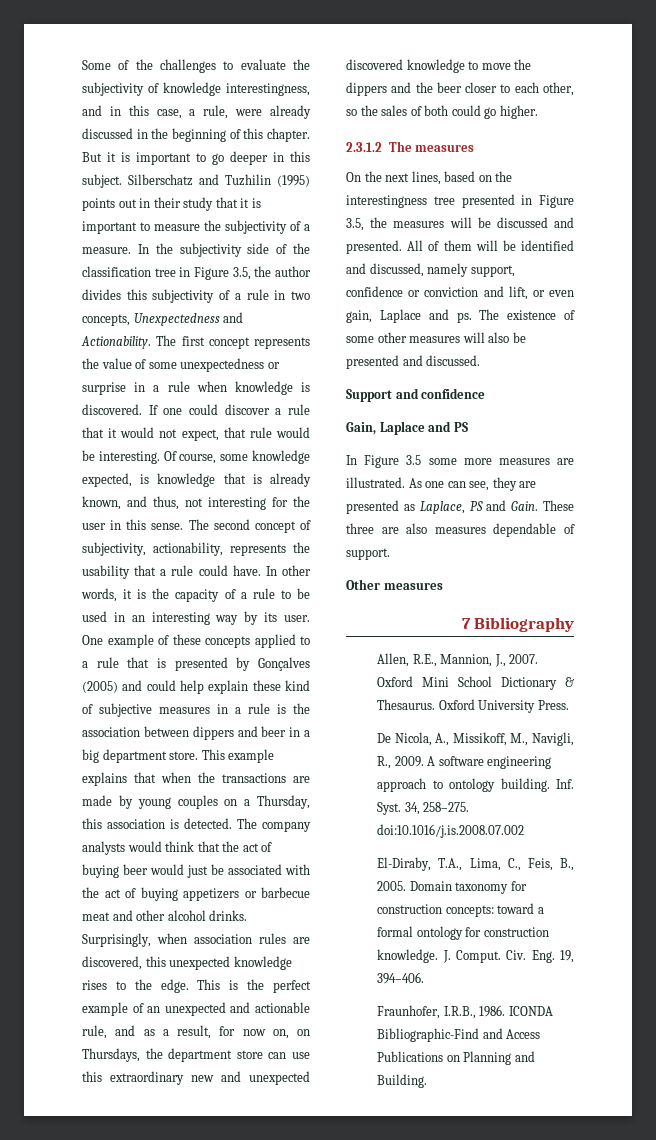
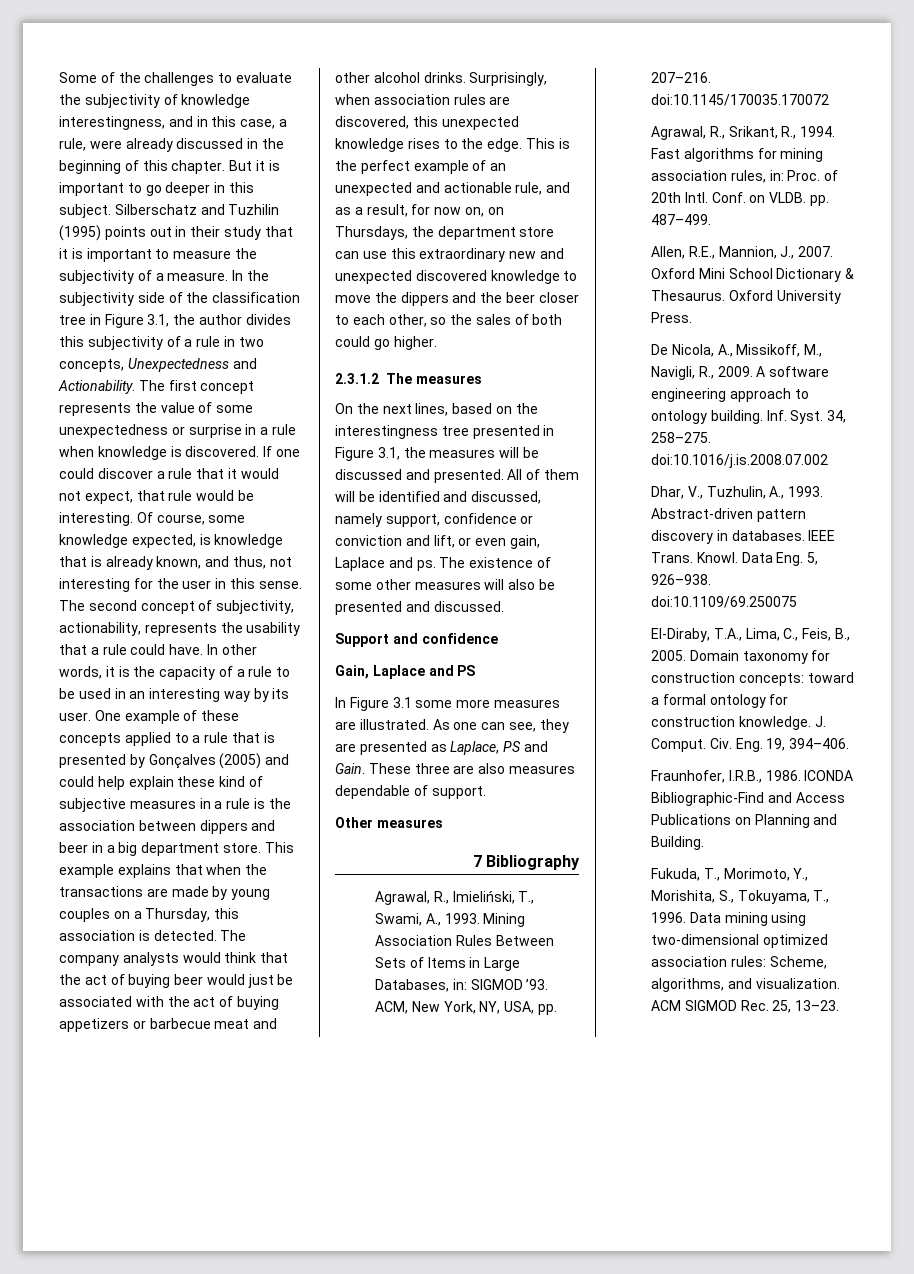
- In the subjectivity side of the classification tree in Figure 3.5, the author divides this subjectivity of a rule in two concepts, Unexpectedness and Actionability.
+ In the subjectivity side of the classification tree in Figure 3.1, the author divides this subjectivity of a rule in two concepts, Unexpectedness and Actionability.
- On the next lines, based on the interestingness tree presented in Figure 3.5, the measures will be discussed and presented.
+ On the next lines, based on the interestingness tree presented in Figure 3.1, the measures will be discussed and presented.
- In Figure 3.5 some more measures are illustrated.
+ In Figure 3.1 some more measures are illustrated.
+ Agrawal, R., Imieliński, T., Swami, A., 1993. Mining Association Rules Between Sets of Items in Large Databases, in: SIGMOD ’93. ACM, New York, NY, USA, pp. 207–216. doi:10.1145/170035.170072
+ Agrawal, R., Srikant, R., 1994. Fast algorithms for mining association rules, in: Proc. of 20th Intl. Conf. on VLDB. pp. 487–499.
+ Dhar, V., Tuzhulin, A., 1993. Abstract-driven pattern discovery in databases. IEEE Trans. Knowl. Data Eng. 5, 926–938. doi:10.1109/69.250075
+ Fukuda, T., Morimoto, Y., Morishita, S., Tokuyama, T., 1996. Data mining using two-dimensional optimized association rules: Scheme, algorithms, and visualization. ACM SIGMOD Rec. 25, 13–23.

